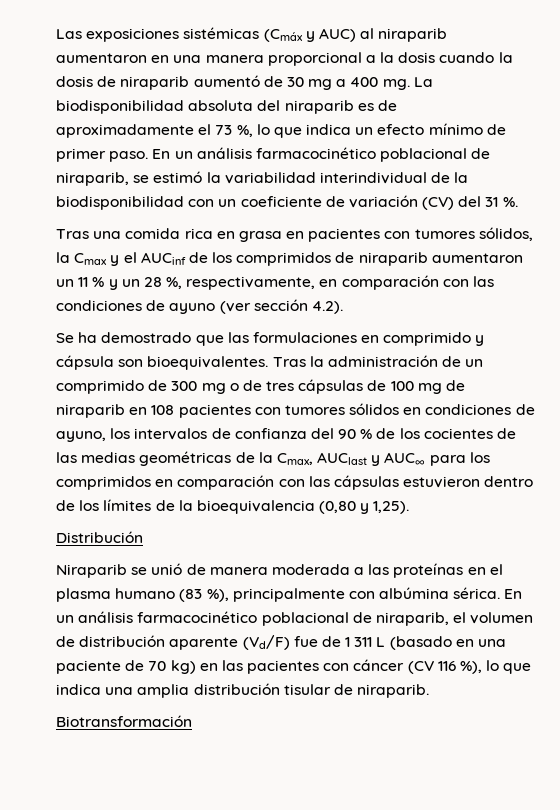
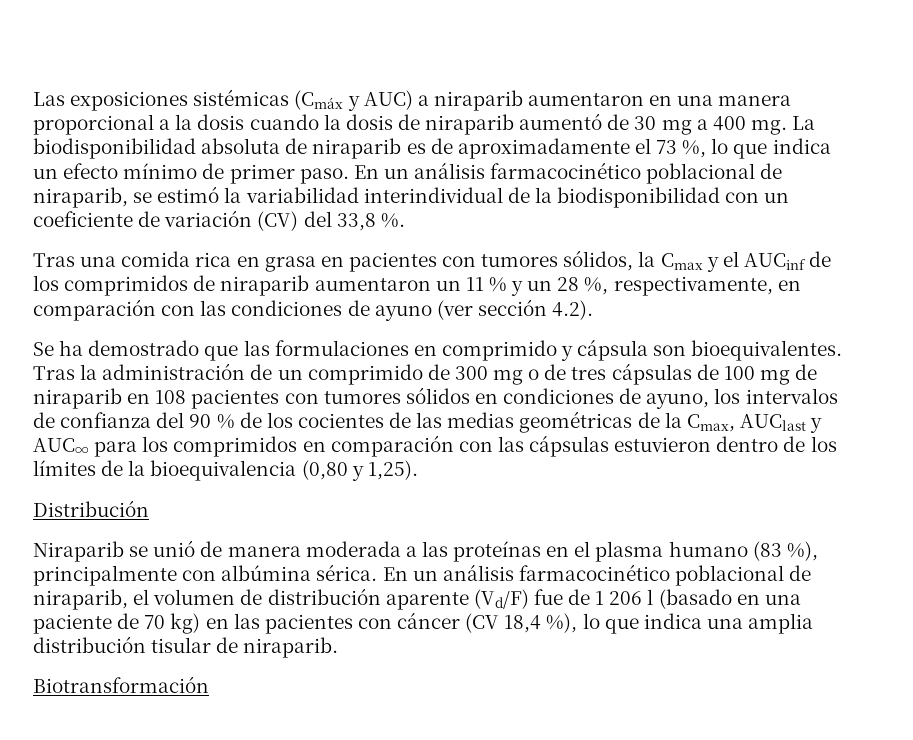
- Las exposiciones sistémicas (Cmáx y AUC) al niraparib aumentaron en una manera proporcional a la dosis cuando la dosis de niraparib aumentó de 30 mg a 400 mg.
+ Las exposiciones sistémicas (Cmáx y AUC) a niraparib aumentaron en una manera proporcional a la dosis cuando la dosis de niraparib aumentó de 30 mg a 400 mg.
- La biodisponibilidad absoluta del niraparib es de aproximadamente el 73 %, lo que indica un efecto mínimo de primer paso.
+ La biodisponibilidad absoluta de niraparib es de aproximadamente el 73 %, lo que indica un efecto mínimo de primer paso.
- En un análisis farmacocinético poblacional de niraparib, se estimó la variabilidad interindividual de la biodisponibilidad con un coeficiente de variación (CV) del 31 %.
+ En un análisis farmacocinético poblacional de niraparib, se estimó la variabilidad interindividual de la biodisponibilidad con un coeficiente de variación (CV) del 33,8 %.
- En un análisis farmacocinético poblacional de niraparib, el volumen de distribución aparente (Vd/F) fue de 1 311 L (basado en una paciente de 70 kg) en las pacientes con cáncer (CV 116 %), lo que indica una amplia distribución tisular de niraparib.
+ En un análisis farmacocinético poblacional de niraparib, el volumen de distribución aparente (Vd/F) fue de 1 206 l (basado en una paciente de 70 kg) en las pacientes con cáncer (CV 18,4 %), lo que indica una amplia distribución tisular de niraparib.

